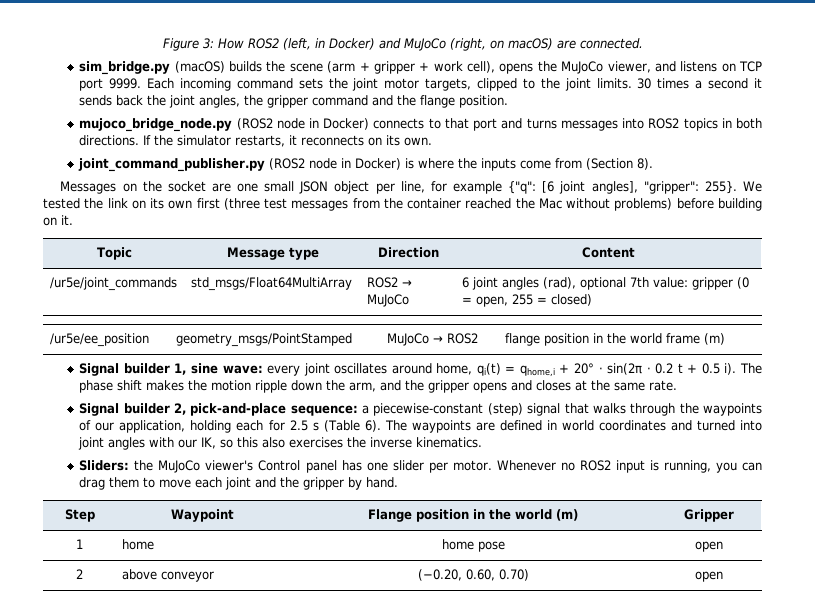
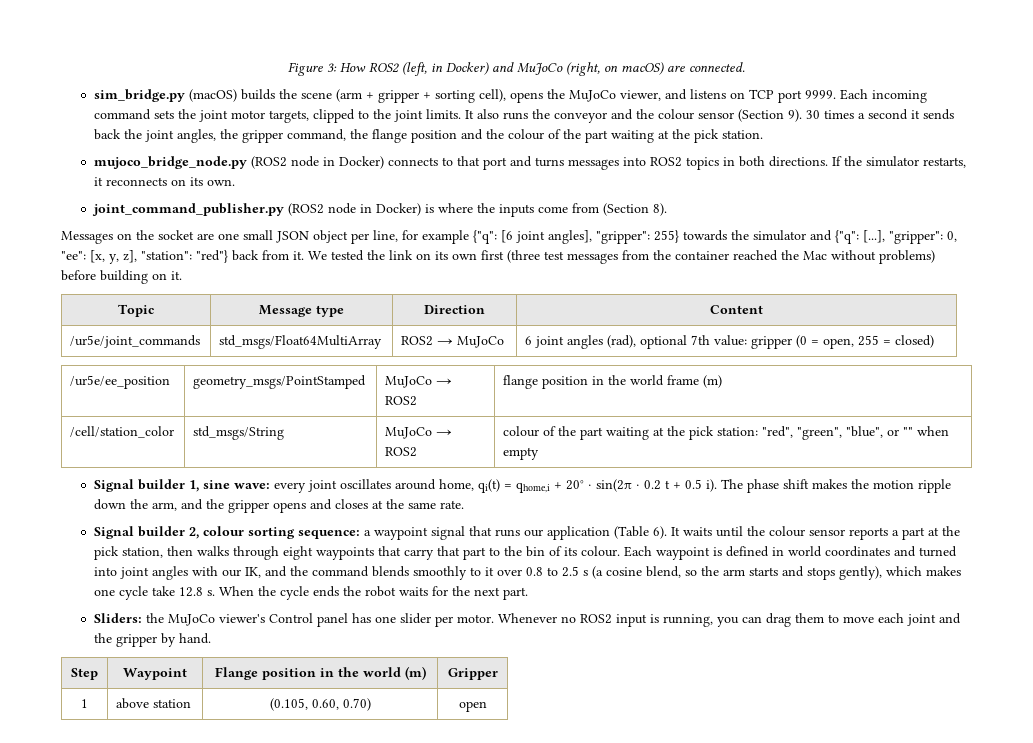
- sim_bridge.py (macOS) builds the scene (arm + gripper + work cell), opens the MuJoCo viewer, and listens on TCP port 9999.
+ sim_bridge.py (macOS) builds the scene (arm + gripper + sorting cell), opens the MuJoCo viewer, and listens on TCP port 9999.
+ It also runs the conveyor and the colour sensor (Section 9).
- 30 times a second it sends back the joint angles, the gripper command and the flange position.
+ 30 times a second it sends back the joint angles, the gripper command, the flange position and the colour of the part waiting at the pick station.
- Messages on the socket are one small JSON object per line, for example {"q": [6 joint angles], "gripper": 255}.
+ Messages on the socket are one small JSON object per line, for example {"q": [6 joint angles], "gripper": 255} towards the simulator and {"q": [...], "gripper": 0, "ee": [x, y, z], "station": "red"} back from it.
+ /cell/station_color | std_msgs/String | MuJoCo → ROS2 | colour of the part waiting at the pick station: "red", "green", "blue", or "" when empty
- Signal builder 2, pick-and-place sequence: a piecewise-constant (step) signal that walks through the waypoints of our application, holding each for 2.5 s (Table 6). The waypoints are defined in world coordinates and turned into joint angles with our IK, so this also exercises the inverse kinematics.
+ Signal builder 2, colour sorting sequence: a waypoint signal that runs our application (Table 6). It waits until the colour sensor reports a part at the pick station, then walks through eight waypoints that carry that part to the bin of its colour. Each waypoint is defined in world coordinates and turned into joint angles with our IK, and the command blends smoothly to it over 0.8 to 2.5 s (a cosine blend, so the arm starts and stops gently), which makes one cycle take 12.8 s. When the cycle ends the robot waits for the next part.
- 1 | home | home pose | open
- 2 | above conveyor | (−0.20, 0.60, 0.70) | open
+ 1 | above station | (0.105, 0.60, 0.70) | open

